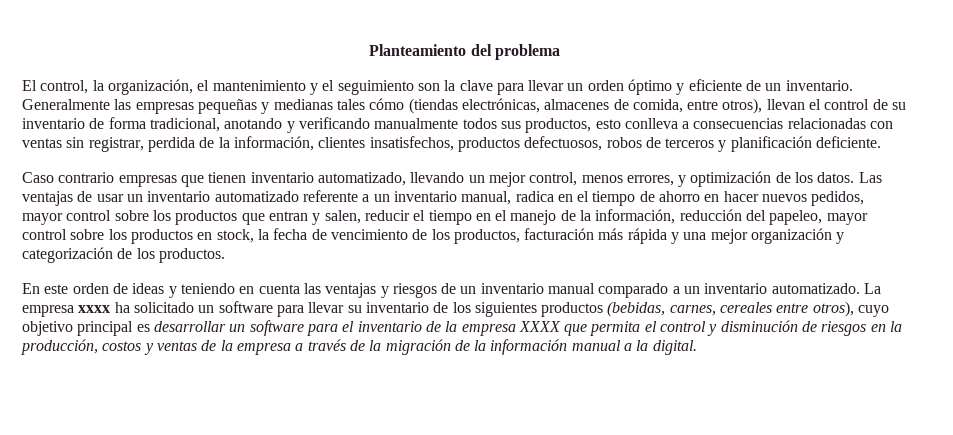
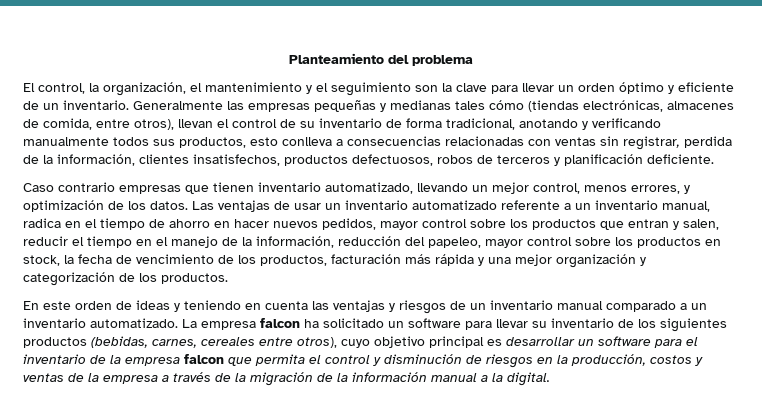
- La empresa xxxx ha solicitado un software para llevar su inventario de los siguientes productos (bebidas, carnes, cereales entre otros), cuyo objetivo principal es desarrollar un software para el inventario de la empresa XXXX que permita el control y disminución de riesgos en la producción, costos y ventas de la empresa a través de la migración de la información manual a la digital.
+ La empresa falcon ha solicitado un software para llevar su inventario de los siguientes productos (bebidas, carnes, cereales entre otros), cuyo objetivo principal es desarrollar un software para el inventario de la empresa falcon que permita el control y disminución de riesgos en la producción, costos y ventas de la empresa a través de la migración de la información manual a la digital.

